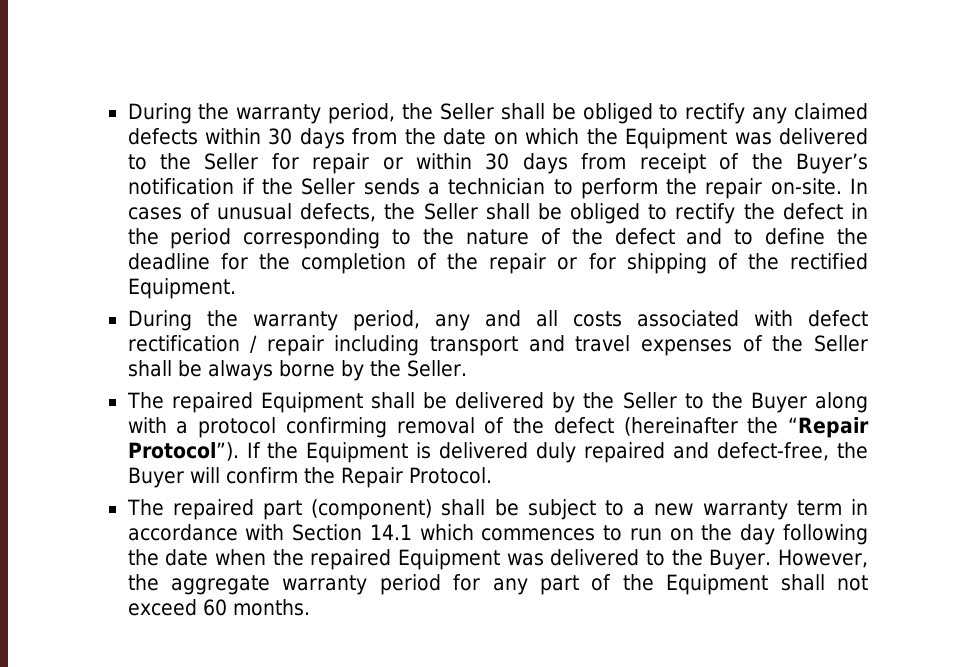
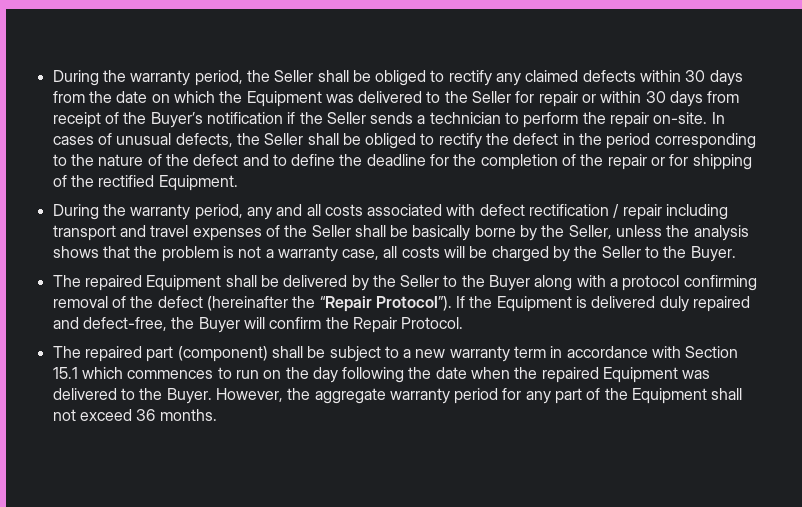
- During the warranty period, any and all costs associated with defect rectification / repair including transport and travel expenses of the Seller shall be always borne by the Seller.
+ During the warranty period, any and all costs associated with defect rectification / repair including transport and travel expenses of the Seller shall be basically borne by the Seller, unless the analysis shows that the problem is not a warranty case, all costs will be charged by the Seller to the Buyer.
- The repaired part (component) shall be subject to a new warranty term in accordance with Section 14.1 which commences to run on the day following the date when the repaired Equipment was delivered to the Buyer.
+ The repaired part (component) shall be subject to a new warranty term in accordance with Section 15.1 which commences to run on the day following the date when the repaired Equipment was delivered to the Buyer.
- However, the aggregate warranty period for any part of the Equipment shall not exceed 60 months.
+ However, the aggregate warranty period for any part of the Equipment shall not exceed 36 months.

